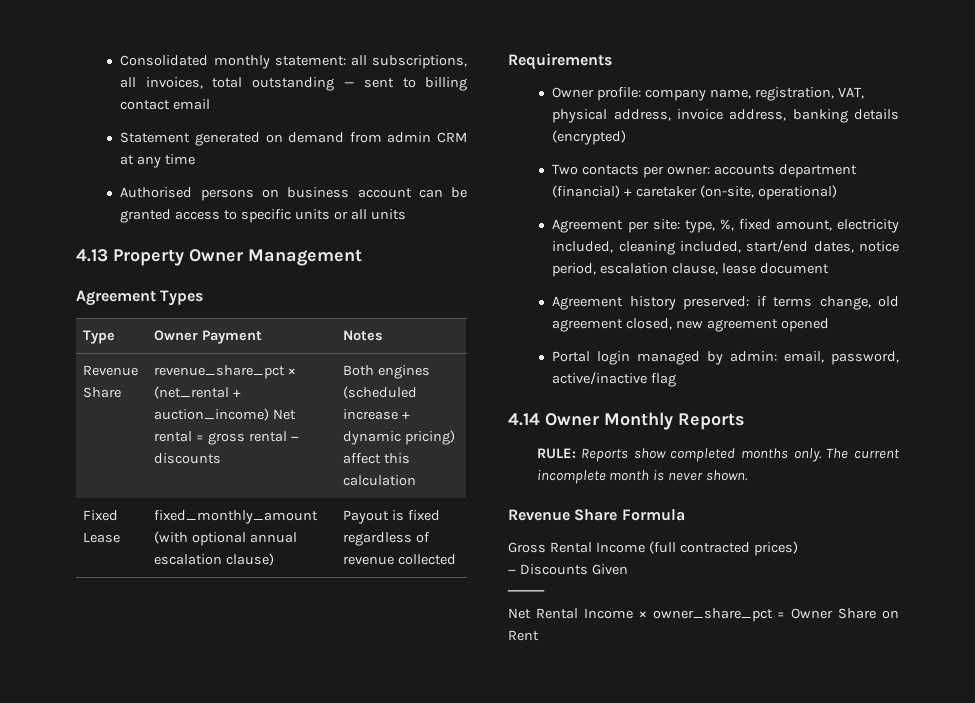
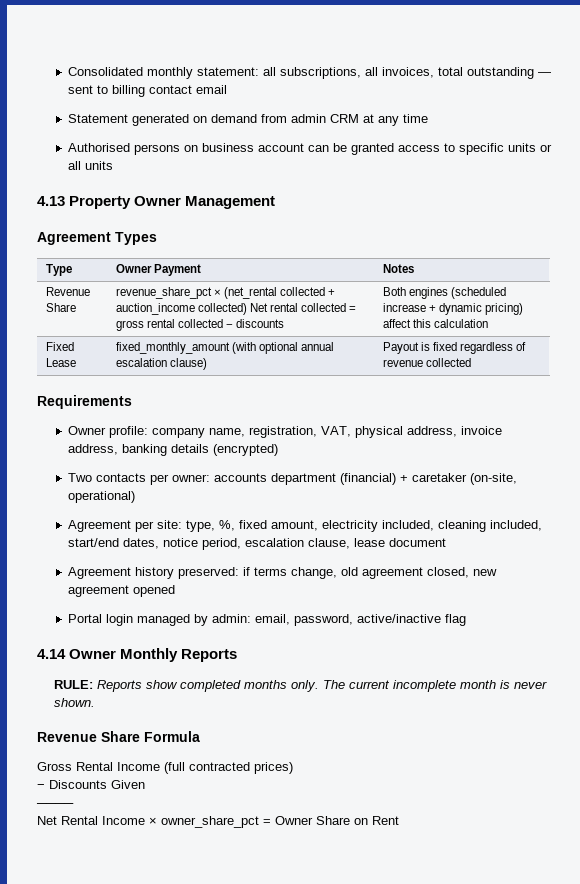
- Revenue Share | revenue_share_pct × (net_rental + auction_income) Net rental = gross rental − discounts | Both engines (scheduled increase + dynamic pricing) affect this calculation
+ Revenue Share | revenue_share_pct × (net_rental collected + auction_income collected) Net rental collected = gross rental collected − discounts | Both engines (scheduled increase + dynamic pricing) affect this calculation

